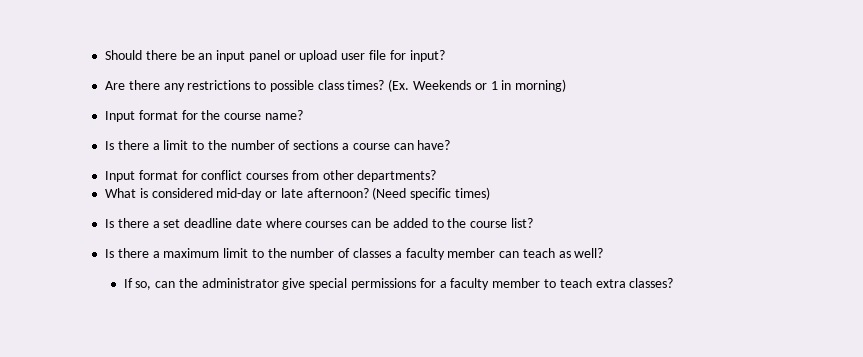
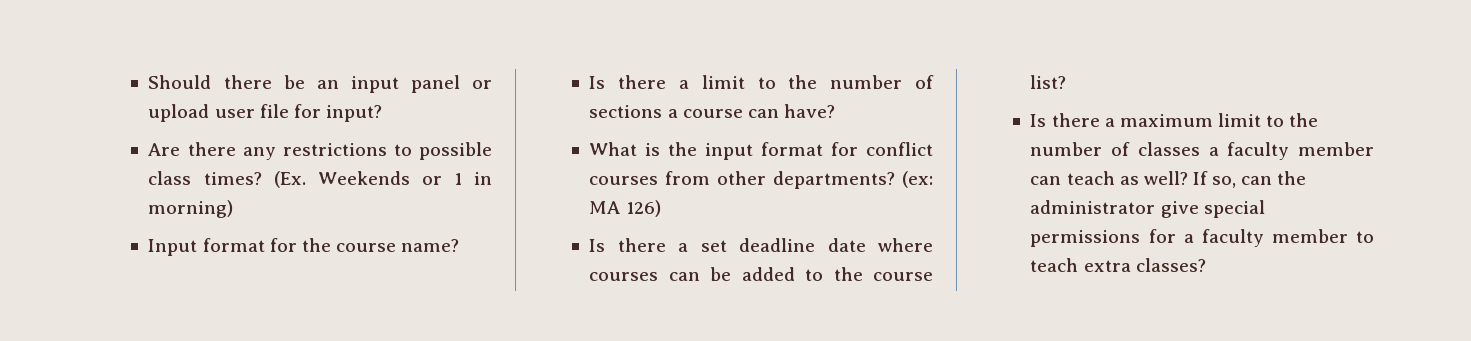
- Input format for conflict courses from other departments?
- What is considered mid-day or late afternoon? (Need specific times)
+ What is the input format for conflict courses from other departments? (ex: MA 126)
- Is there a maximum limit to the number of classes a faculty member can teach as well?
- If so, can the administrator give special permissions for a faculty member to teach extra classes?
+ Is there a maximum limit to the number of classes a faculty member can teach as well? If so, can the administrator give special permissions for a faculty member to teach extra classes?

